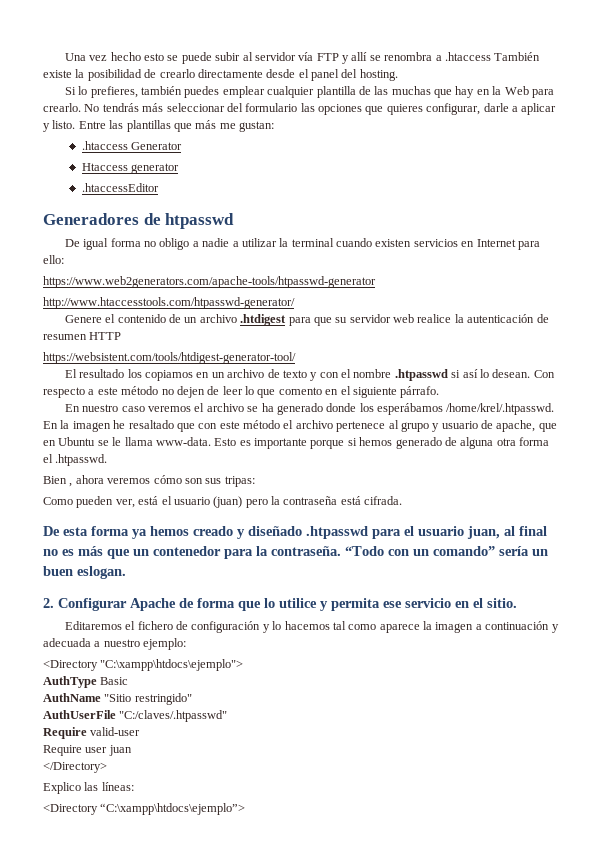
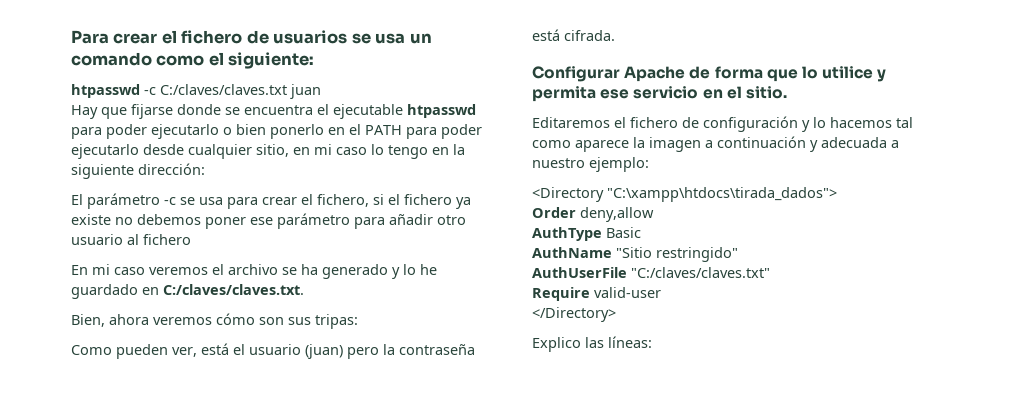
- Una vez hecho esto se puede subir al servidor vía FTP y allí se renombra a .htaccess También existe la posibilidad de crearlo directamente desde el panel del hosting.
- Si lo prefieres, también puedes emplear cualquier plantilla de las muchas que hay en la Web para crearlo. No tendrás más seleccionar del formulario las opciones que quieres configurar, darle a aplicar y listo. Entre las plantillas que más me gustan:
- .htaccess Generator
- Htaccess generator
- .htaccessEditor
- Generadores de htpasswd
- De igual forma no obligo a nadie a utilizar la terminal cuando existen servicios en Internet para ello:
- https://www.web2generators.com/apache-tools/htpasswd-generator
- http://www.htaccesstools.com/htpasswd-generator/
- Genere el contenido de un archivo .htdigest para que su servidor web realice la autenticación de resumen HTTP
- https://websistent.com/tools/htdigest-generator-tool/
- El resultado los copiamos en un archivo de texto y con el nombre .htpasswd si así lo desean. Con respecto a este método no dejen de leer lo que comento en el siguiente párrafo.
- En nuestro caso veremos el archivo se ha generado donde los esperábamos /home/krel/.htpasswd. En la imagen he resaltado que con este método el archivo pertenece al grupo y usuario de apache, que en Ubuntu se le llama www-data. Esto es importante porque si hemos generado de alguna otra forma el .htpasswd.
- Bien , ahora veremos cómo son sus tripas:
+ Para crear el fichero de usuarios se usa un comando como el siguiente:
+ htpasswd -c C:/claves/claves.txt juan
+ Hay que fijarse donde se encuentra el ejecutable htpasswd para poder ejecutarlo o bien ponerlo en el PATH para poder ejecutarlo desde cualquier sitio, en mi caso lo tengo en la siguiente dirección:
+ El parámetro -c se usa para crear el fichero, si el fichero ya existe no debemos poner ese parámetro para añadir otro usuario al fichero
+ En mi caso veremos el archivo se ha generado y lo he guardado en C:/claves/claves.txt.
+ Bien, ahora veremos cómo son sus tripas:
- De esta forma ya hemos creado y diseñado .htpasswd para el usuario juan, al final no es más que un contenedor para la contraseña. “Todo con un comando” sería un buen eslogan.
- 2. Configurar Apache de forma que lo utilice y permita ese servicio en el sitio.
+ Configurar Apache de forma que lo utilice y permita ese servicio en el sitio.
  Editaremos el fichero de configuración y lo hacemos tal como aparece la imagen a continuación y adecuada a nuestro ejemplo:
- <Directory "C:\xampp\htdocs\ejemplo">
+ <Directory "C:\xampp\htdocs\tirada_dados">
+ Order deny,allow
- AuthUserFile "C:/claves/.htpasswd"
+ AuthUserFile "C:/claves/claves.txt"
- Require user juan
  Explico las líneas:
- <Directory “C:\xampp\htdocs\ejemplo”>

